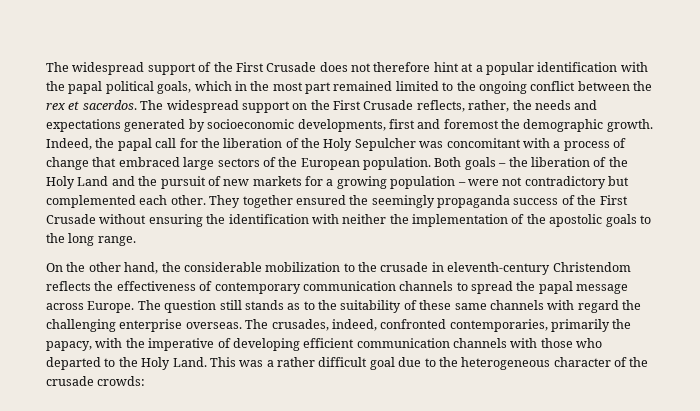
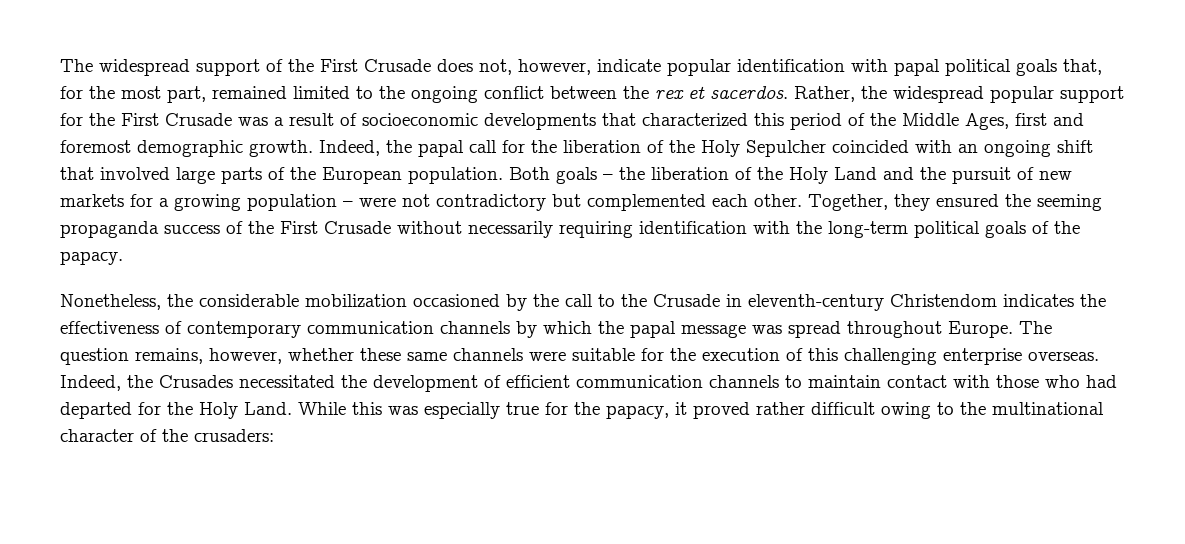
- The widespread support of the First Crusade does not therefore hint at a popular identification with the papal political goals, which in the most part remained limited to the ongoing conflict between the rex et sacerdos.
+ The widespread support of the First Crusade does not, however, indicate popular identification with papal political goals that, for the most part, remained limited to the ongoing conflict between the rex et sacerdos.
- The widespread support on the First Crusade reflects, rather, the needs and expectations generated by socioeconomic developments, first and foremost the demographic growth.
+ Rather, the widespread popular support for the First Crusade was a result of socioeconomic developments that characterized this period of the Middle Ages, first and foremost demographic growth.
- Indeed, the papal call for the liberation of the Holy Sepulcher was concomitant with a process of change that embraced large sectors of the European population.
+ Indeed, the papal call for the liberation of the Holy Sepulcher coincided with an ongoing shift that involved large parts of the European population.
- They together ensured the seemingly propaganda success of the First Crusade without ensuring the identification with neither the implementation of the apostolic goals to the long range.
- On the other hand, the considerable mobilization to the crusade in eleventh-century Christendom reflects the effectiveness of contemporary communication channels to spread the papal message across Europe. The question still stands as to the suitability of these same channels with regard the challenging enterprise overseas. The crusades, indeed, confronted contemporaries, primarily the papacy, with the imperative of developing efficient communication channels with those who departed to the Holy Land. This was a rather difficult goal due to the heterogeneous character of the crusade crowds:
+ Together, they ensured the seeming propaganda success of the First Crusade without necessarily requiring identification with the long-term political goals of the papacy.
+ Nonetheless, the considerable mobilization occasioned by the call to the Crusade in eleventh-century Christendom indicates the effectiveness of contemporary communication channels by which the papal message was spread throughout Europe. The question remains, however, whether these same channels were suitable for the execution of this challenging enterprise overseas. Indeed, the Crusades necessitated the development of efficient communication channels to maintain contact with those who had departed for the Holy Land. While this was especially true for the papacy, it proved rather difficult owing to the multinational character of the crusaders:

